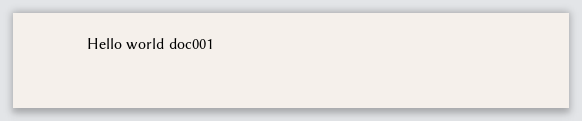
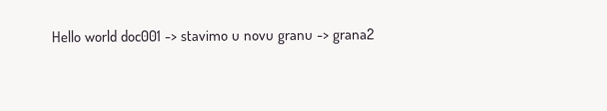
- Hello world doc001
+ Hello world doc001 -> stavimo u novu granu -> grana2

